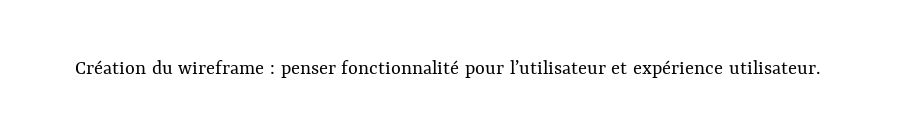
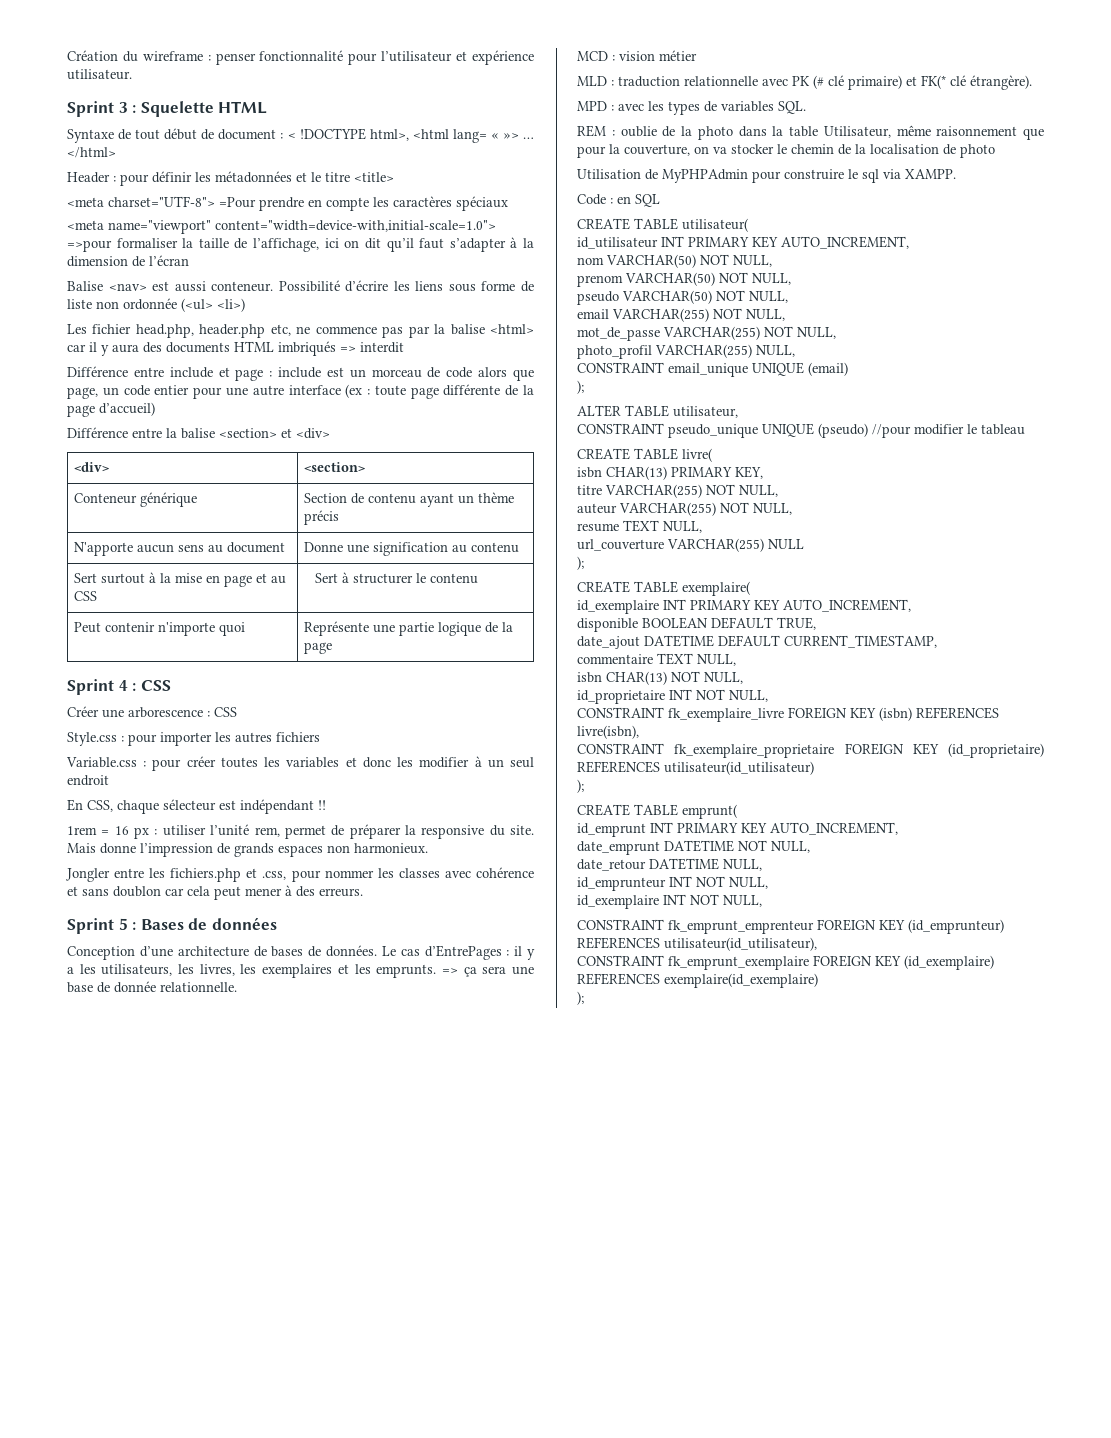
+ Sprint 3 : Squelette HTML
+ Syntaxe de tout début de document : < !DOCTYPE html>, <html lang= « »> … </html>
+ Header : pour définir les métadonnées et le titre <title>
+ <meta charset="UTF-8"> =Pour prendre en compte les caractères spéciaux
+ <meta name="viewport" content="width=device-with,initial-scale=1.0"> =>pour formaliser la taille de l’affichage, ici on dit qu’il faut s’adapter à la dimension de l’écran
+ Balise <nav> est aussi conteneur. Possibilité d’écrire les liens sous forme de liste non ordonnée (<ul> <li>)
+ Les fichier head.php, header.php etc, ne commence pas par la balise <html> car il y aura des documents HTML imbriqués => interdit
+ Différence entre include et page : include est un morceau de code alors que page, un code entier pour une autre interface (ex : toute page différente de la page d’accueil)
+ Différence entre la balise <section> et <div>
+ <div> | <section>
+ Conteneur générique | Section de contenu ayant un thème précis
+ N'apporte aucun sens au document | Donne une signification au contenu
+ Sert surtout à la mise en page et au CSS | Sert à structurer le contenu
+ Peut contenir n'importe quoi | Représente une partie logique de la page
+ Sprint 4 : CSS
+ Créer une arborescence : CSS
+ Style.css : pour importer les autres fichiers
+ Variable.css : pour créer toutes les variables et donc les modifier à un seul endroit
+ En CSS, chaque sélecteur est indépendant !!
+ 1rem = 16 px : utiliser l’unité rem, permet de préparer la responsive du site. Mais donne l’impression de grands espaces non harmonieux.
+ Jongler entre les fichiers.php et .css, pour nommer les classes avec cohérence et sans doublon car cela peut mener à des erreurs.
+ Sprint 5 : Bases de données
+ Conception d’une architecture de bases de données. Le cas d’EntrePages : il y a les utilisateurs, les livres, les exemplaires et les emprunts. => ça sera une base de donnée relationnelle.
+ MCD : vision métier
+ MLD : traduction relationnelle avec PK (# clé primaire) et FK(* clé étrangère).
+ MPD : avec les types de variables SQL.
+ REM : oublie de la photo dans la table Utilisateur, même raisonnement que pour la couverture, on va stocker le chemin de la localisation de photo
+ Utilisation de MyPHPAdmin pour construire le sql via XAMPP.
+ Code : en SQL
+ CREATE TABLE utilisateur(
+ id_utilisateur INT PRIMARY KEY AUTO_INCREMENT,
+ nom VARCHAR(50) NOT NULL,
+ prenom VARCHAR(50) NOT NULL,
+ pseudo VARCHAR(50) NOT NULL,
+ email VARCHAR(255) NOT NULL,
+ mot_de_passe VARCHAR(255) NOT NULL,
+ photo_profil VARCHAR(255) NULL,
+ CONSTRAINT email_unique UNIQUE (email)
+ );
+ ALTER TABLE utilisateur,
+ CONSTRAINT pseudo_unique UNIQUE (pseudo) //pour modifier le tableau
+ CREATE TABLE livre(
+ isbn CHAR(13) PRIMARY KEY,
+ titre VARCHAR(255) NOT NULL,
+ auteur VARCHAR(255) NOT NULL,
+ resume TEXT NULL,
+ url_couverture VARCHAR(255) NULL
+ );
+ CREATE TABLE exemplaire(
+ id_exemplaire INT PRIMARY KEY AUTO_INCREMENT,
+ disponible BOOLEAN DEFAULT TRUE,
+ date_ajout DATETIME DEFAULT CURRENT_TIMESTAMP,
+ commentaire TEXT NULL,
+ isbn CHAR(13) NOT NULL,
+ id_proprietaire INT NOT NULL,
+ CONSTRAINT fk_exemplaire_livre FOREIGN KEY (isbn) REFERENCES livre(isbn),
+ CONSTRAINT fk_exemplaire_proprietaire FOREIGN KEY (id_proprietaire) REFERENCES utilisateur(id_utilisateur)
+ );
+ CREATE TABLE emprunt(
+ id_emprunt INT PRIMARY KEY AUTO_INCREMENT,
+ date_emprunt DATETIME NOT NULL,
+ date_retour DATETIME NULL,
+ id_emprunteur INT NOT NULL,
+ id_exemplaire INT NOT NULL,
+ CONSTRAINT fk_emprunt_emprenteur FOREIGN KEY (id_emprunteur) REFERENCES utilisateur(id_utilisateur),
+ CONSTRAINT fk_emprunt_exemplaire FOREIGN KEY (id_exemplaire) REFERENCES exemplaire(id_exemplaire)
+ );

